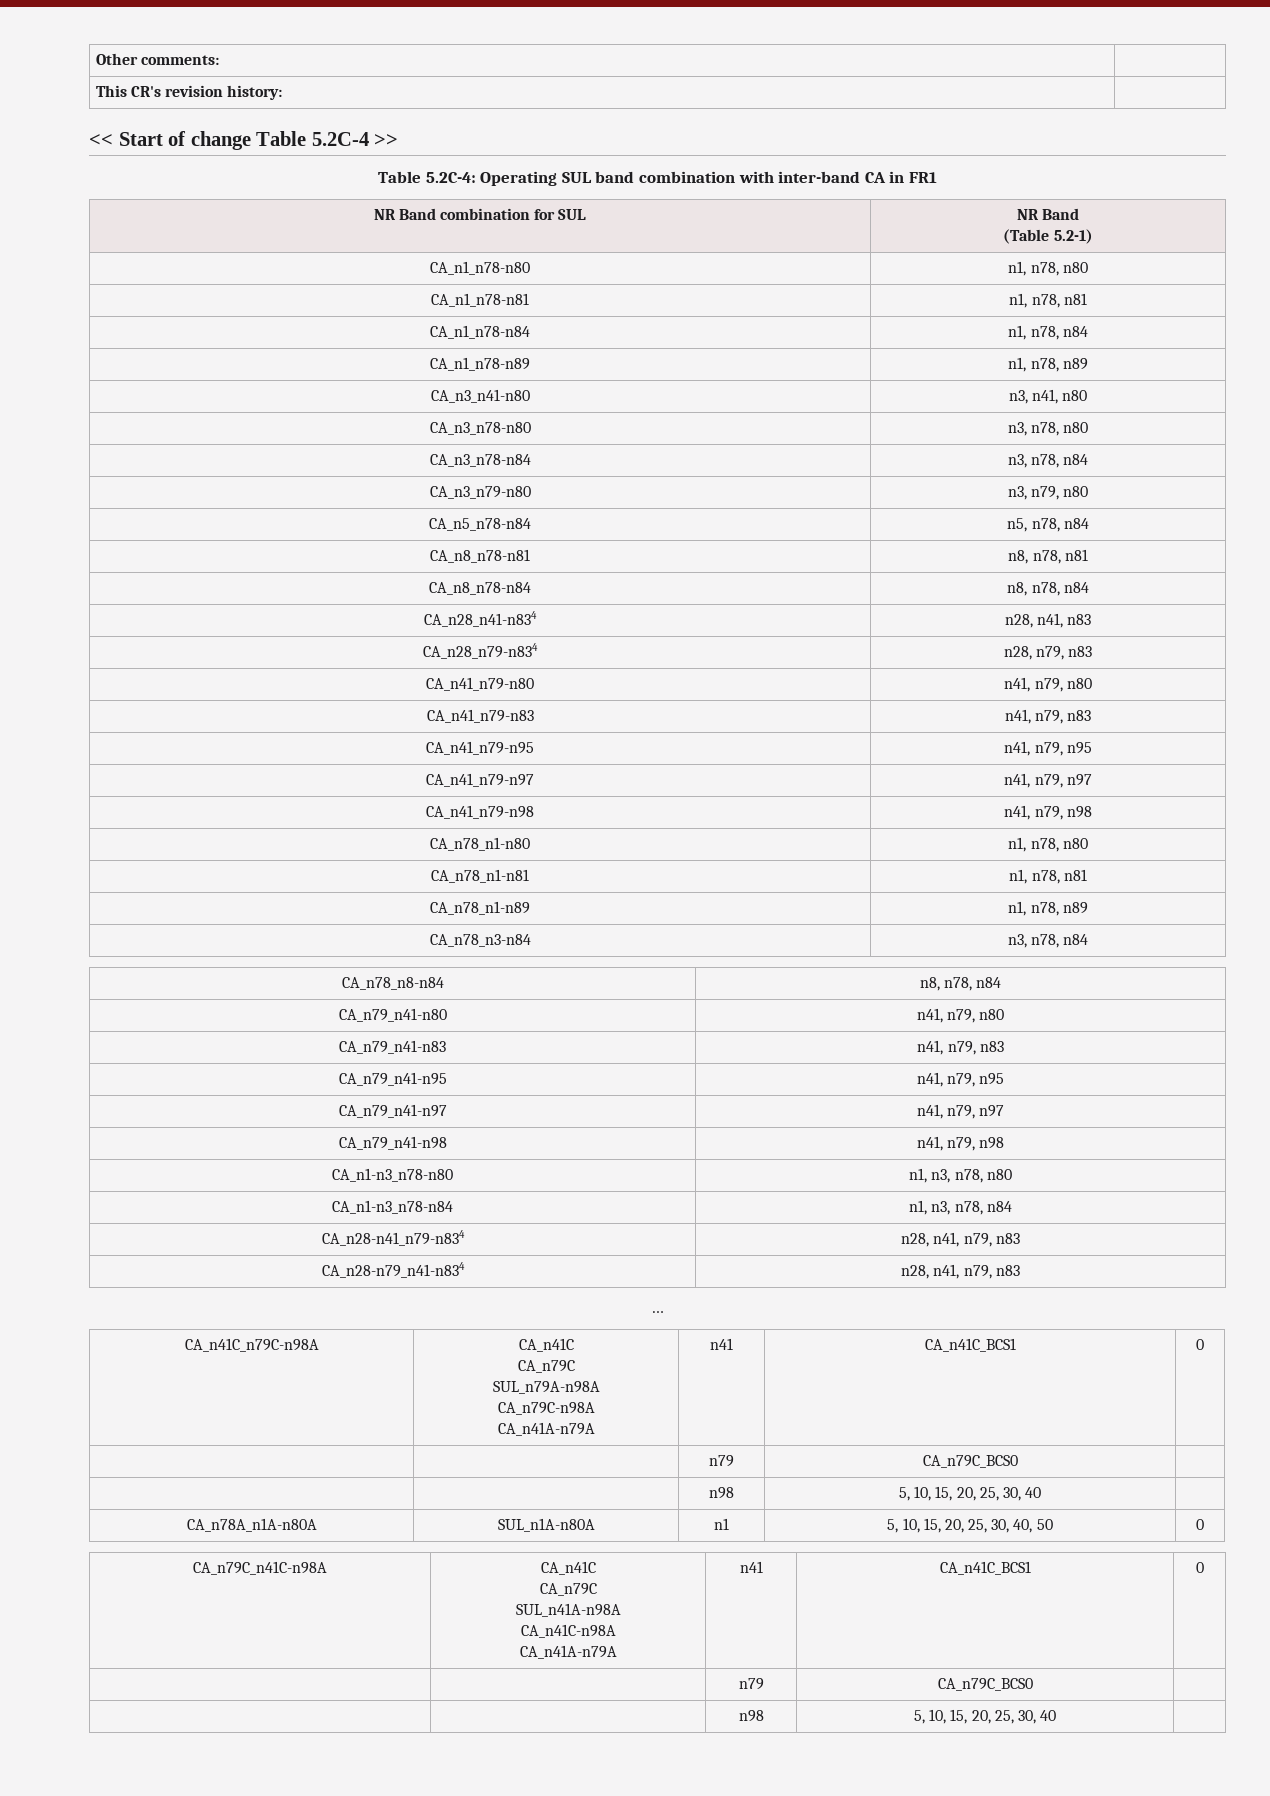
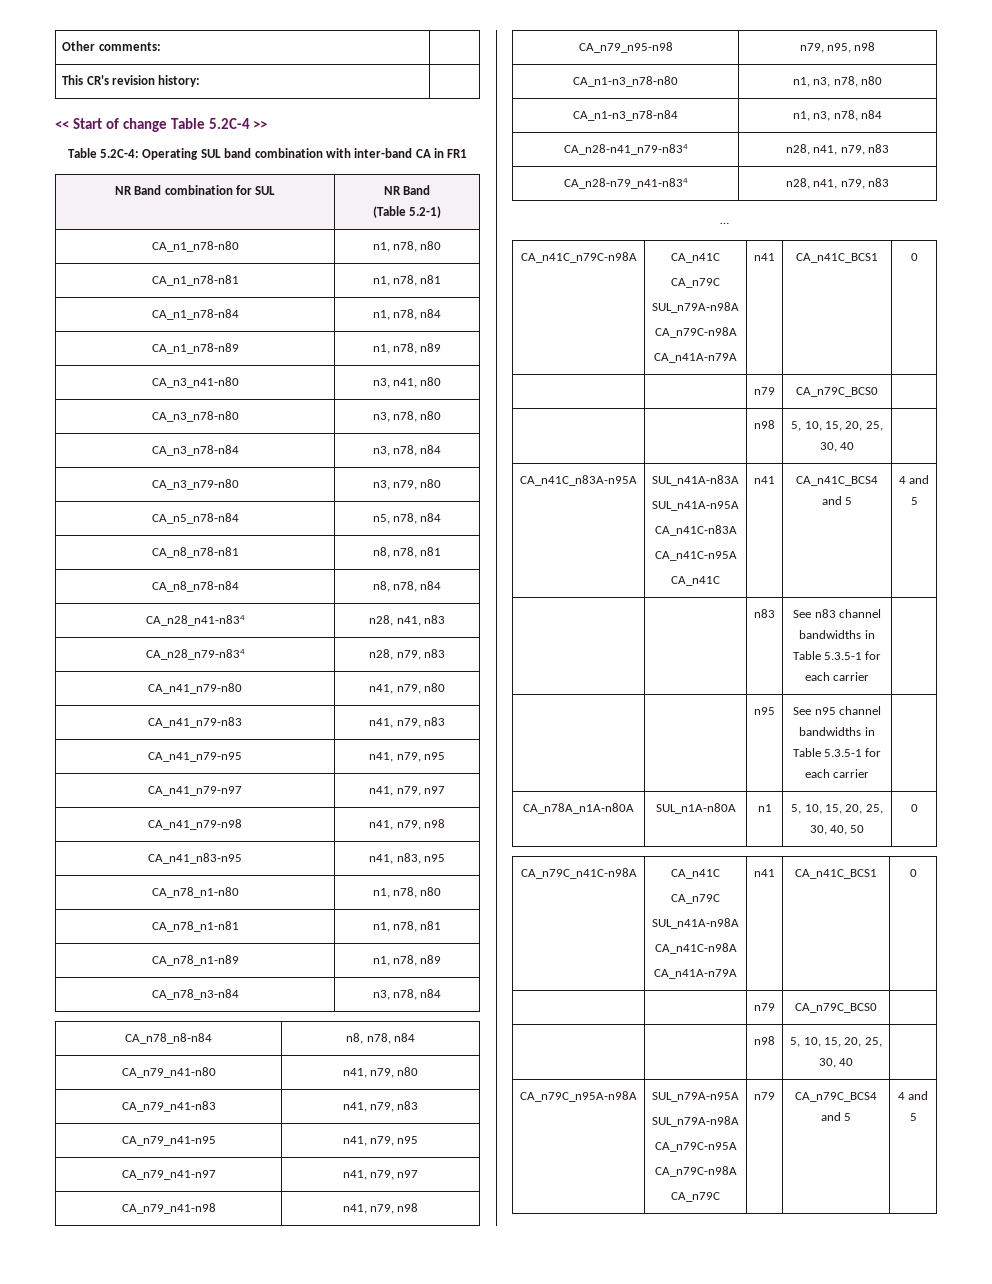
+ CA_n41_n83-n95 | n41, n83, n95
+ CA_n79_n95-n98 | n79, n95, n98
+ CA_n41C_n83A-n95A | SUL_n41A-n83A
+ SUL_n41A-n95A
+ CA_n41C-n83A
+ CA_n41C-n95A
+ CA_n41C | n41 | CA_n41C_BCS4 and 5 | 4 and 5
+ | | n83 | See n83 channel bandwidths in Table 5.3.5-1 for each carrier |
+ | | n95 | See n95 channel bandwidths in Table 5.3.5-1 for each carrier |
+ CA_n79C_n95A-n98A | SUL_n79A-n95A
+ SUL_n79A-n98A
+ CA_n79C-n95A
+ CA_n79C-n98A
+ CA_n79C | n79 | CA_n79C_BCS4 and 5 | 4 and 5

